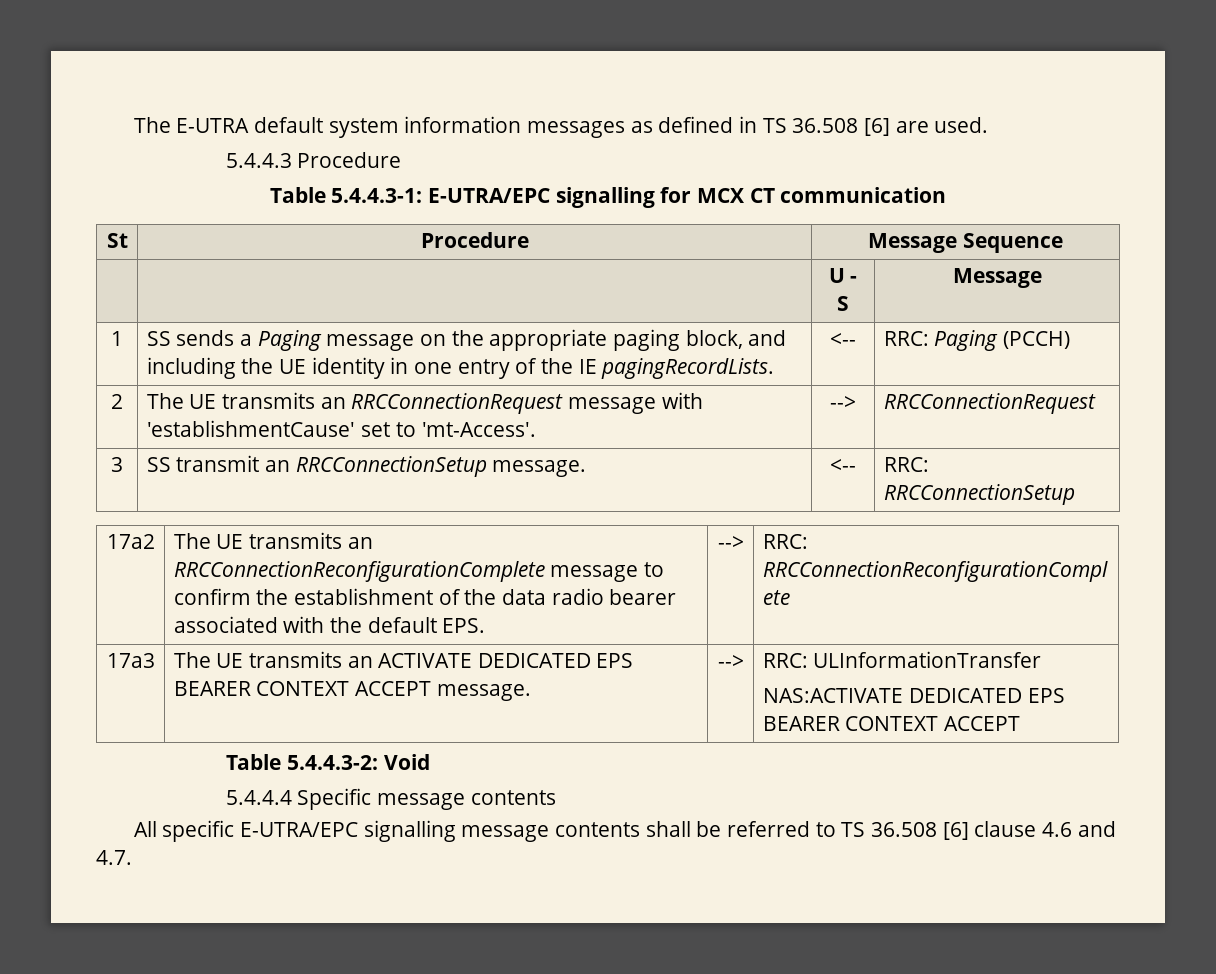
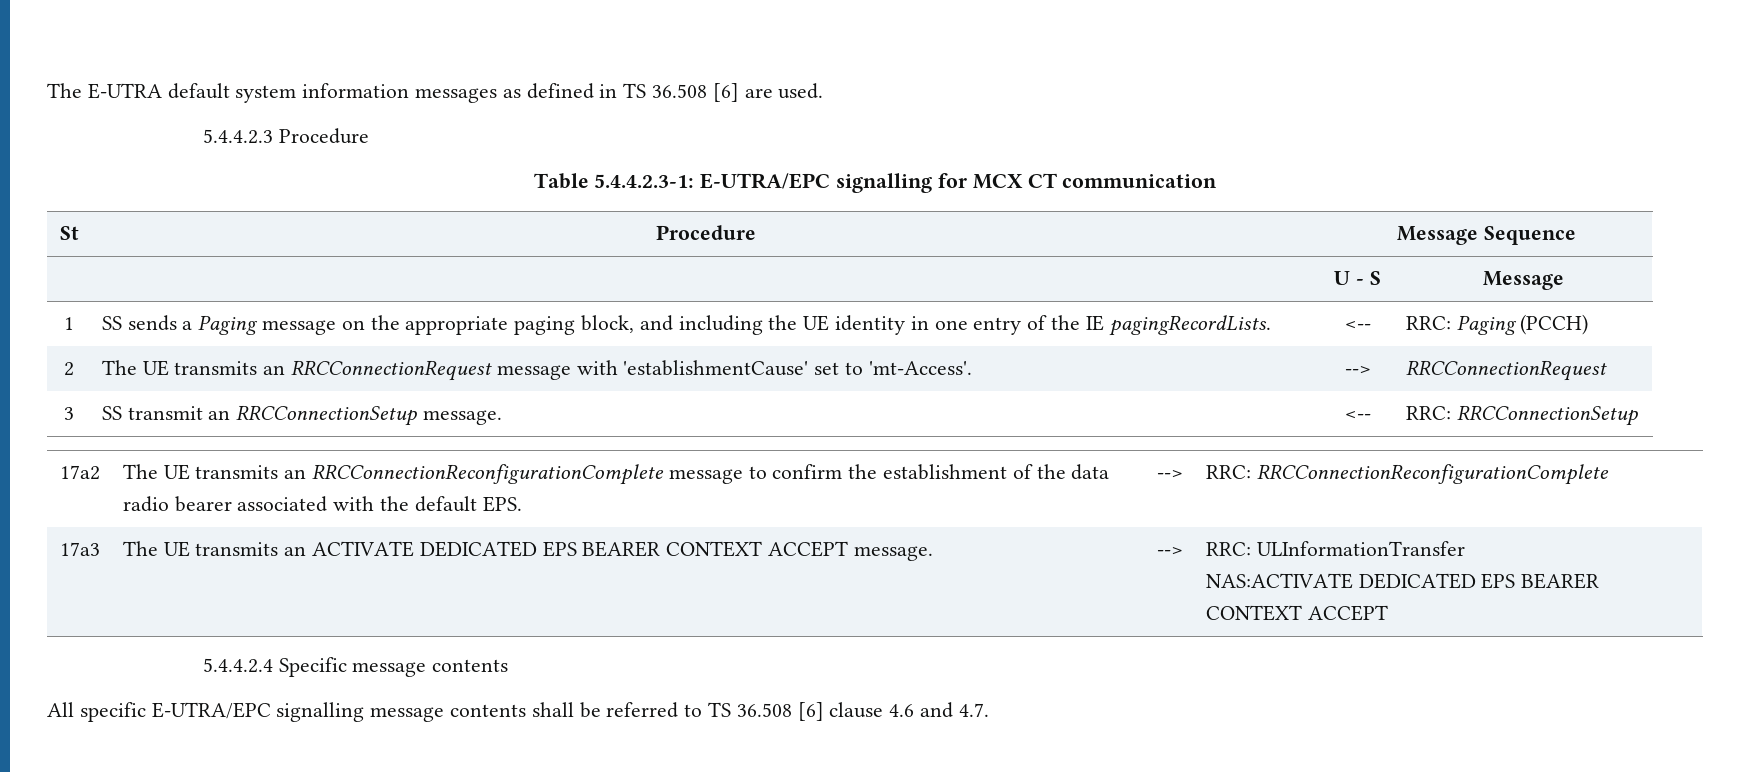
- 5.4.4.3 Procedure
+ 5.4.4.2.3 Procedure
- Table 5.4.4.3-1: E-UTRA/EPC signalling for MCX CT communication
+ Table 5.4.4.2.3-1: E-UTRA/EPC signalling for MCX CT communication
- Table 5.4.4.3-2: Void
- 5.4.4.4 Specific message contents
+ 5.4.4.2.4 Specific message contents

